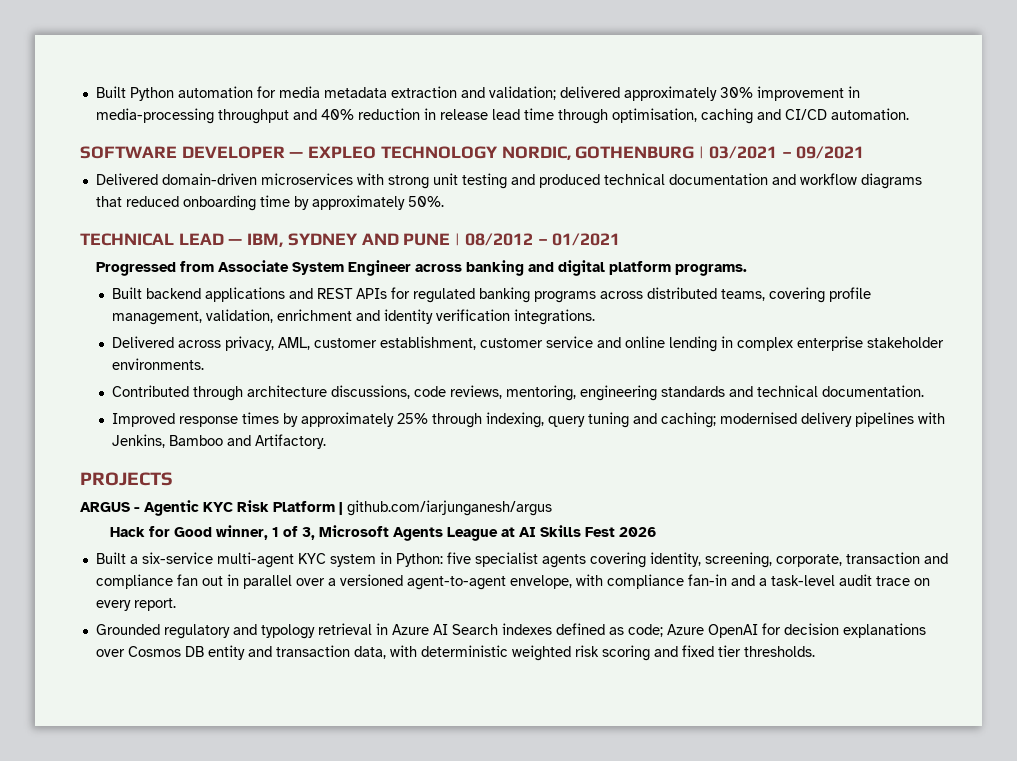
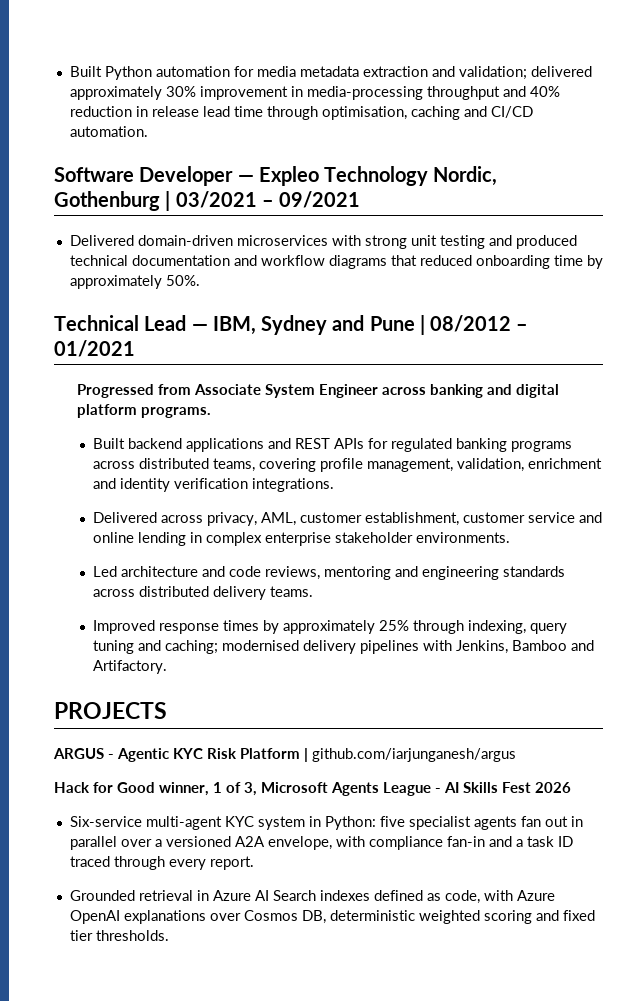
- SOFTWARE DEVELOPER — EXPLEO TECHNOLOGY NORDIC, GOTHENBURG | 03/2021 – 09/2021
+ Software Developer — Expleo Technology Nordic, Gothenburg | 03/2021 – 09/2021
- TECHNICAL LEAD — IBM, SYDNEY AND PUNE | 08/2012 – 01/2021
+ Technical Lead — IBM, Sydney and Pune | 08/2012 – 01/2021
- Contributed through architecture discussions, code reviews, mentoring, engineering standards and technical documentation.
+ Led architecture and code reviews, mentoring and engineering standards across distributed delivery teams.
- Hack for Good winner, 1 of 3, Microsoft Agents League at AI Skills Fest 2026
+ Hack for Good winner, 1 of 3, Microsoft Agents League - AI Skills Fest 2026
- Built a six-service multi-agent KYC system in Python: five specialist agents covering identity, screening, corporate, transaction and compliance fan out in parallel over a versioned agent-to-agent envelope, with compliance fan-in and a task-level audit trace on every report.
+ Six-service multi-agent KYC system in Python: five specialist agents fan out in parallel over a versioned A2A envelope, with compliance fan-in and a task ID traced through every report.
- Grounded regulatory and typology retrieval in Azure AI Search indexes defined as code; Azure OpenAI for decision explanations over Cosmos DB entity and transaction data, with deterministic weighted risk scoring and fixed tier thresholds.
+ Grounded retrieval in Azure AI Search indexes defined as code, with Azure OpenAI explanations over Cosmos DB, deterministic weighted scoring and fixed tier thresholds.

